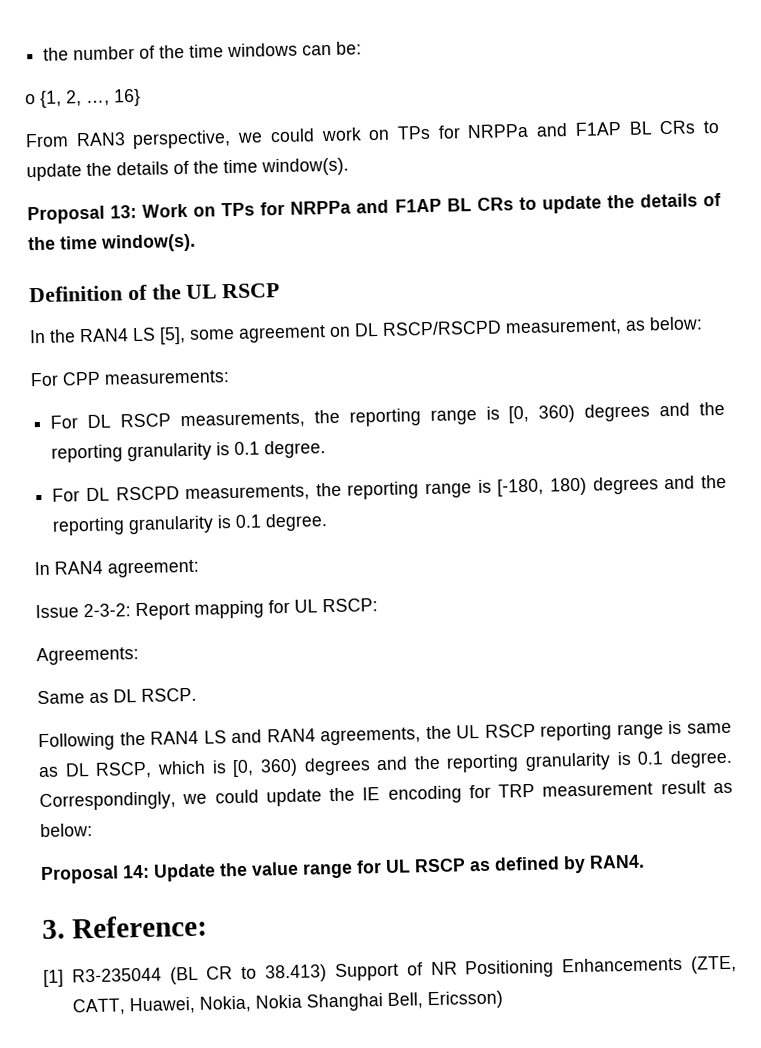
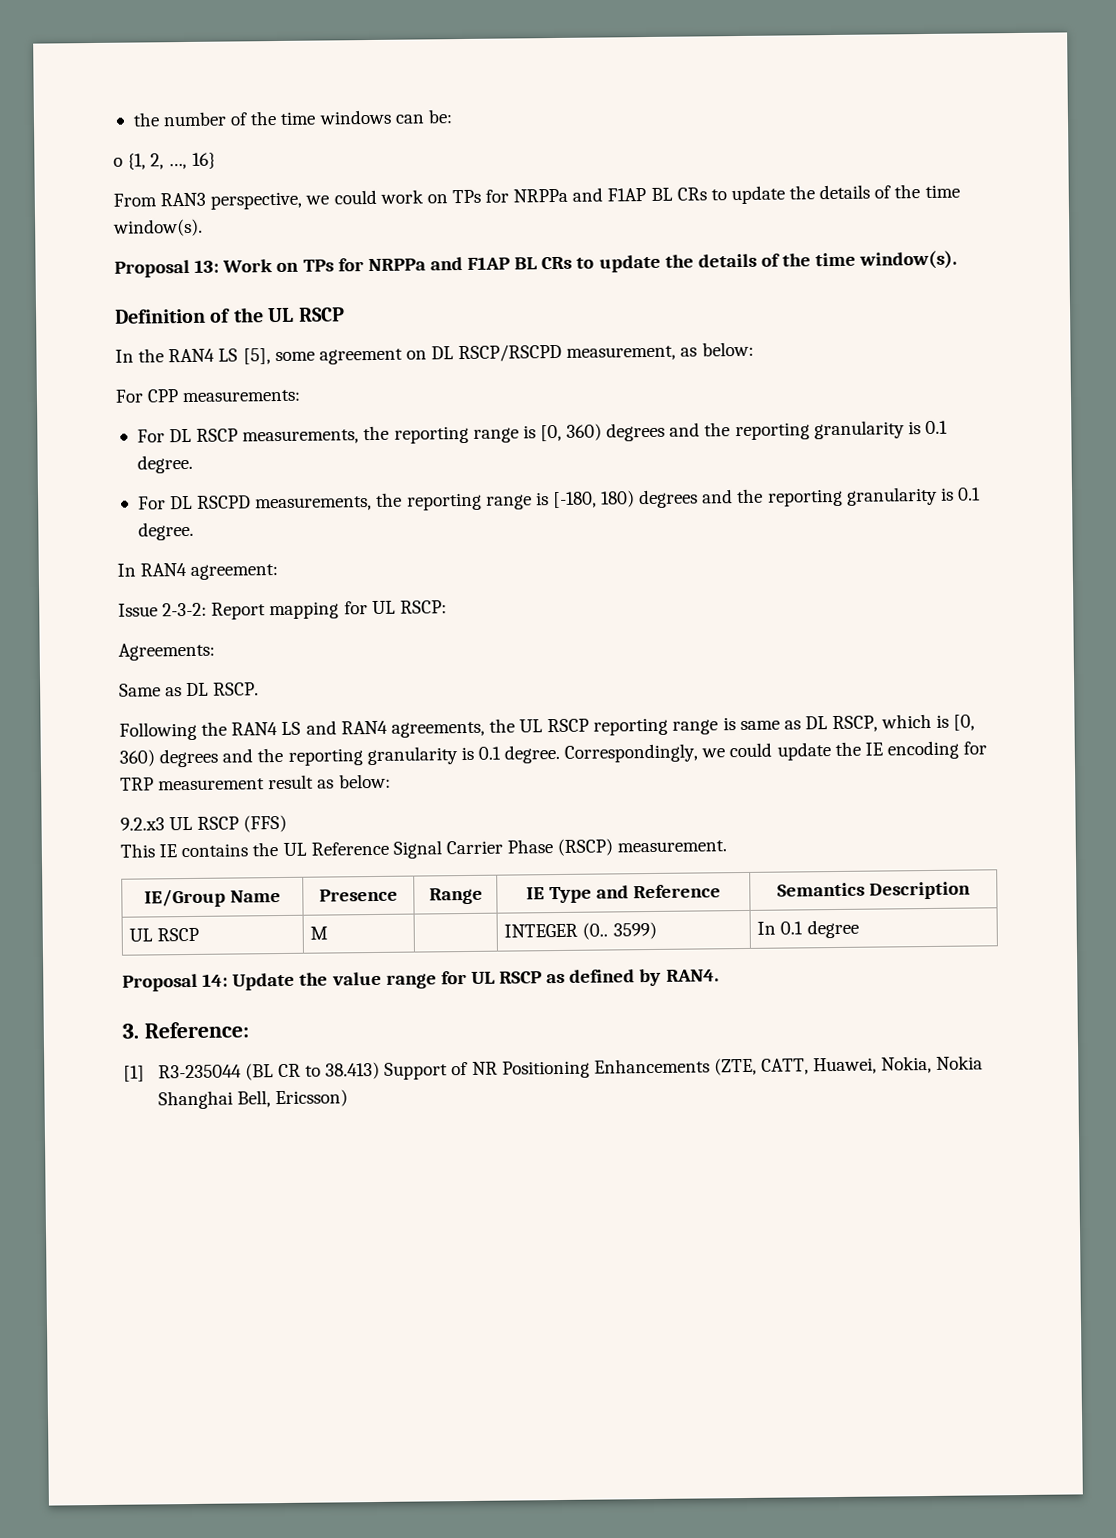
+ 9.2.x3 UL RSCP (FFS)
+ This IE contains the UL Reference Signal Carrier Phase (RSCP) measurement.
+ IE/Group Name | Presence | Range | IE Type and Reference | Semantics Description
+ UL RSCP | M | | INTEGER (0.. 3599) | In 0.1 degree

